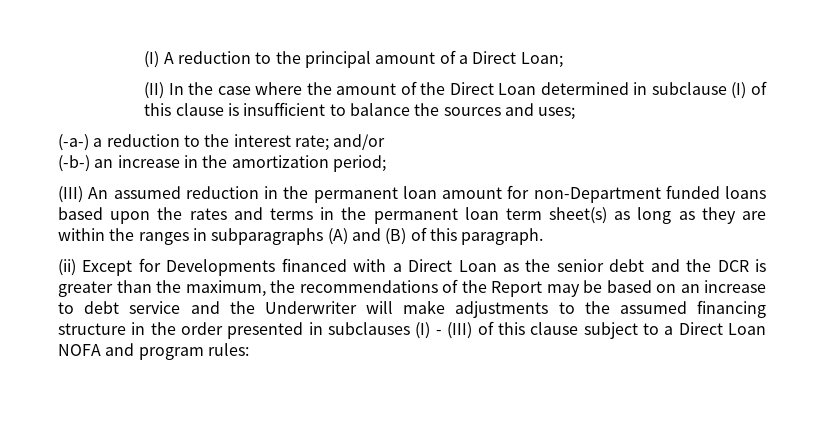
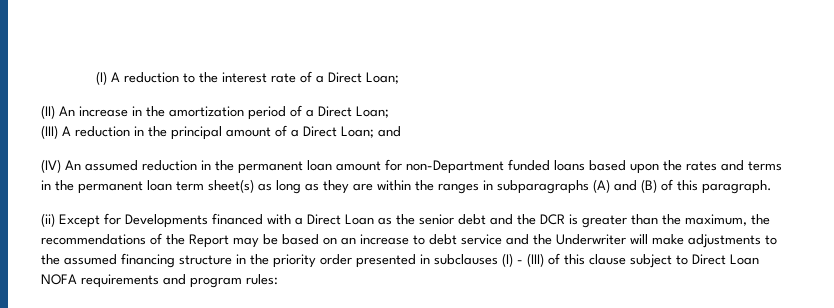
- (I) A reduction to the principal amount of a Direct Loan;
- (II) In the case where the amount of the Direct Loan determined in subclause (I) of this clause is insufficient to balance the sources and uses;
- (-a-) a reduction to the interest rate; and/or
- (-b-) an increase in the amortization period;
- (III) An assumed reduction in the permanent loan amount for non-Department funded loans based upon the rates and terms in the permanent loan term sheet(s) as long as they are within the ranges in subparagraphs (A) and (B) of this paragraph.
+ (I) A reduction to the interest rate of a Direct Loan;
+ (II) An increase in the amortization period of a Direct Loan;
+ (III) A reduction in the principal amount of a Direct Loan; and
+ (IV) An assumed reduction in the permanent loan amount for non-Department funded loans based upon the rates and terms in the permanent loan term sheet(s) as long as they are within the ranges in subparagraphs (A) and (B) of this paragraph.
- (ii) Except for Developments financed with a Direct Loan as the senior debt and the DCR is greater than the maximum, the recommendations of the Report may be based on an increase to debt service and the Underwriter will make adjustments to the assumed financing structure in the order presented in subclauses (I) - (III) of this clause subject to a Direct Loan NOFA and program rules:
+ (ii) Except for Developments financed with a Direct Loan as the senior debt and the DCR is greater than the maximum, the recommendations of the Report may be based on an increase to debt service and the Underwriter will make adjustments to the assumed financing structure in the priority order presented in subclauses (I) - (III) of this clause subject to Direct Loan NOFA requirements and program rules:

